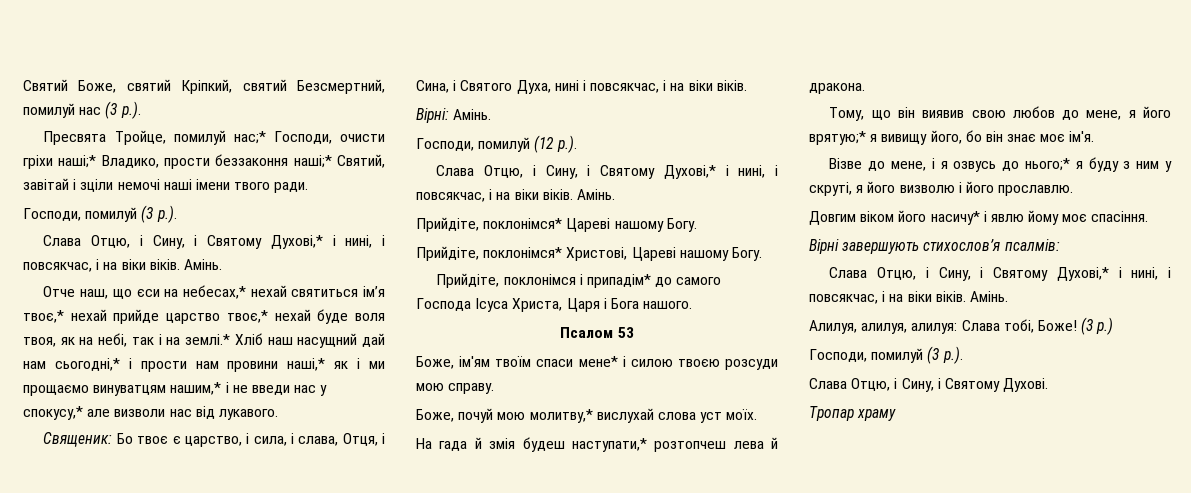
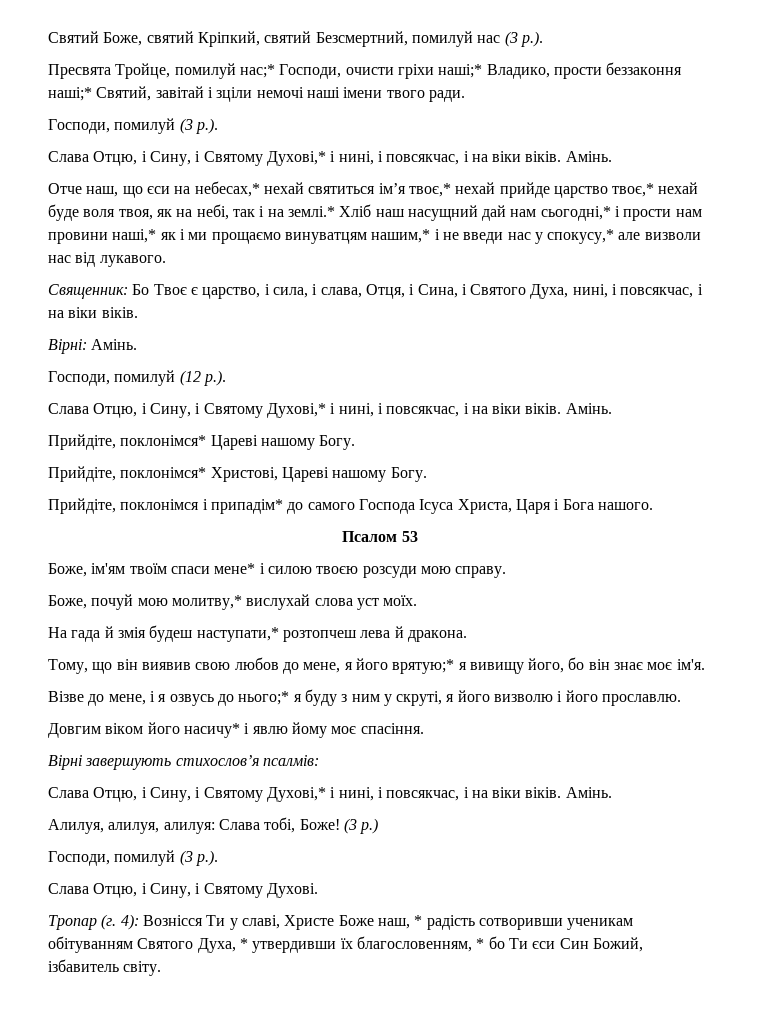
- Священик: Бо твоє є царство, і сила, і слава, Отця, і Сина, і Святого Духа, нині і повсякчас, і на віки віків.
+ Священник: Бо Твоє є царство, і сила, і слава, Отця, і Сина, і Святого Духа, нині, і повсякчас, і на віки віків.
- Тропар храму
+ Тропар (г. 4): Вознісся Ти у славі, Христе Боже наш, * радість сотворивши ученикам обітуванням Святого Духа, * утвердивши їх благословенням, * бо Ти єси Син Божий, ізбавитель світу.

